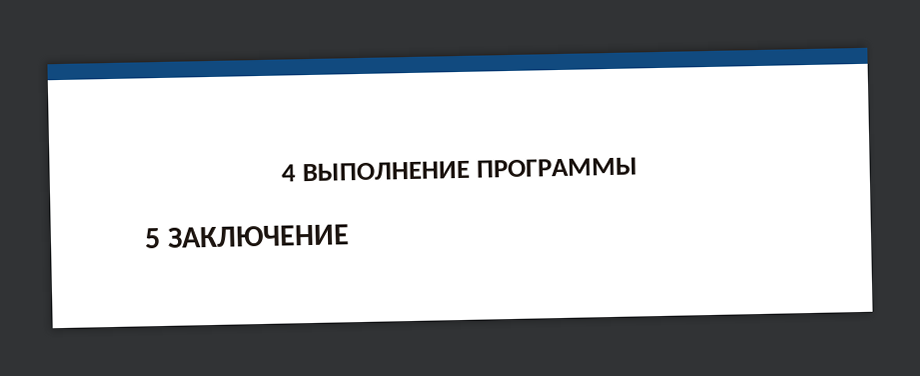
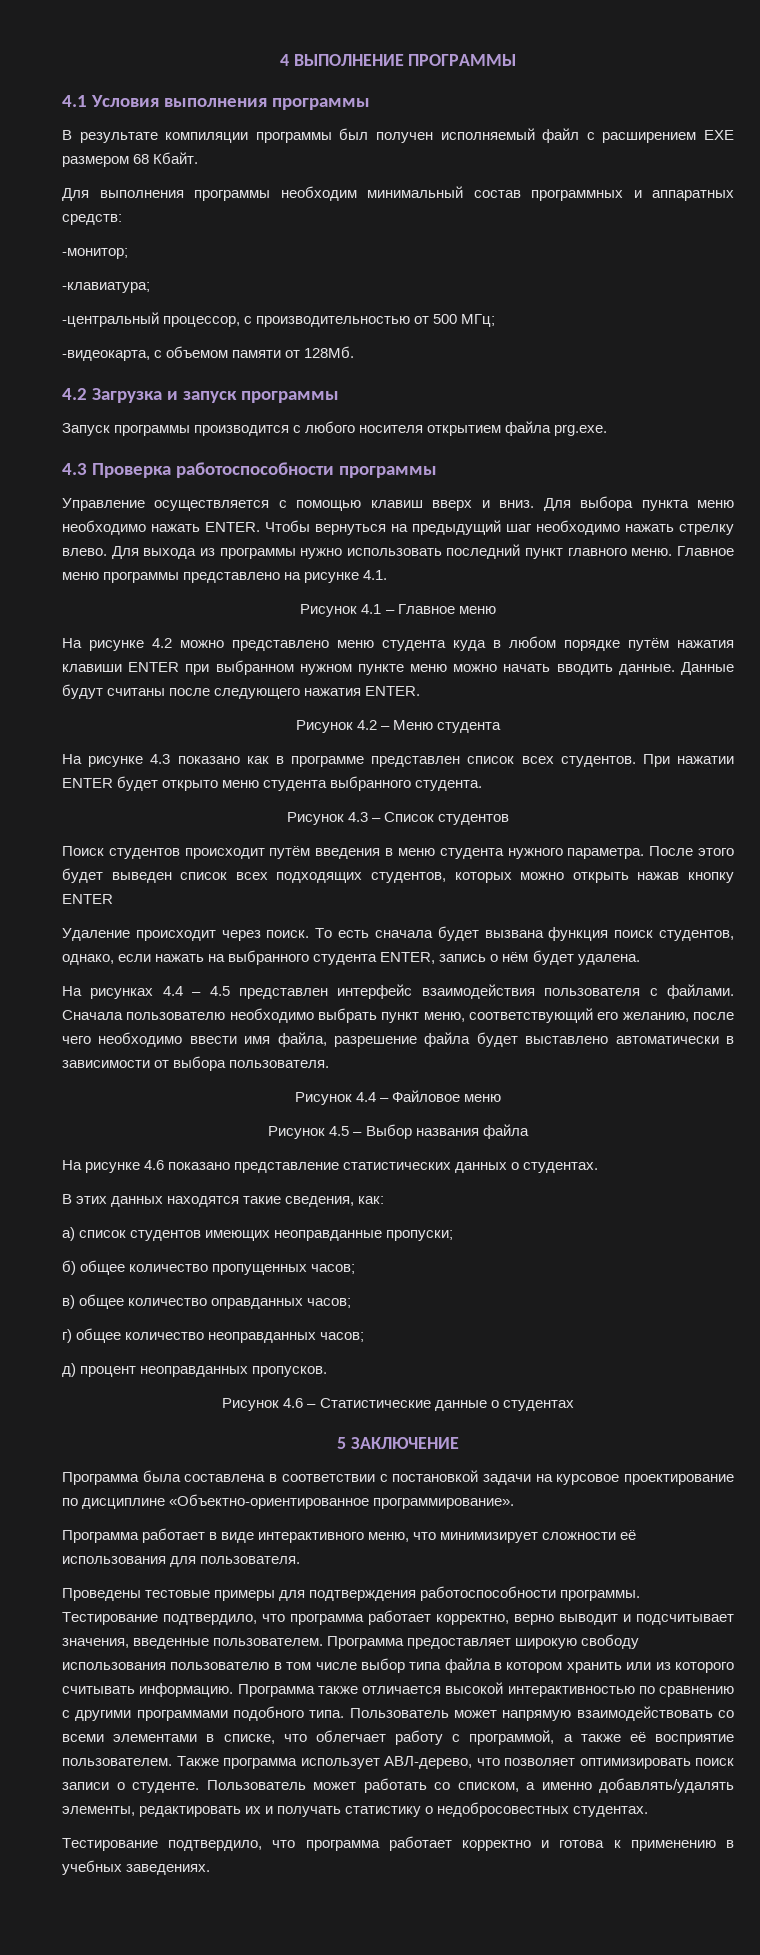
+ 4.1 Условия выполнения программы
+ В результате компиляции программы был получен исполняемый файл с расширением EXE размером 68 Кбайт.
+ Для выполнения программы необходим минимальный состав программных и аппаратных средств:
+ -монитор;
+ -клавиатура;
+ -центральный процессор, с производительностью от 500 МГц;
+ -видеокарта, с объемом памяти от 128Мб.
+ 4.2 Загрузка и запуск программы
+ Запуск программы производится с любого носителя открытием файла prg.exe.
+ 4.3 Проверка работоспособности программы
+ Управление осуществляется с помощью клавиш вверх и вниз. Для выбора пункта меню необходимо нажать ENTER. Чтобы вернуться на предыдущий шаг необходимо нажать стрелку влево. Для выхода из программы нужно использовать последний пункт главного меню. Главное меню программы представлено на рисунке 4.1.
+ Рисунок 4.1 – Главное меню
+ На рисунке 4.2 можно представлено меню студента куда в любом порядке путём нажатия клавиши ENTER при выбранном нужном пункте меню можно начать вводить данные. Данные будут считаны после следующего нажатия ENTER.
+ Рисунок 4.2 – Меню студента
+ На рисунке 4.3 показано как в программе представлен список всех студентов. При нажатии ENTER будет открыто меню студента выбранного студента.
+ Рисунок 4.3 – Список студентов
+ Поиск студентов происходит путём введения в меню студента нужного параметра. После этого будет выведен список всех подходящих студентов, которых можно открыть нажав кнопку ENTER
+ Удаление происходит через поиск. То есть сначала будет вызвана функция поиск студентов, однако, если нажать на выбранного студента ENTER, запись о нём будет удалена.
+ На рисунках 4.4 – 4.5 представлен интерфейс взаимодействия пользователя с файлами. Сначала пользователю необходимо выбрать пункт меню, соответствующий его желанию, после чего необходимо ввести имя файла, разрешение файла будет выставлено автоматически в зависимости от выбора пользователя.
+ Рисунок 4.4 – Файловое меню
+ Рисунок 4.5 – Выбор названия файла
+ На рисунке 4.6 показано представление статистических данных о студентах.
+ В этих данных находятся такие сведения, как:
+ а) список студентов имеющих неоправданные пропуски;
+ б) общее количество пропущенных часов;
+ в) общее количество оправданных часов;
+ г) общее количество неоправданных часов;
+ д) процент неоправданных пропусков.
+ Рисунок 4.6 – Статистические данные о студентах
  5 ЗАКЛЮЧЕНИЕ
+ Программа была составлена в соответствии с постановкой задачи на курсовое проектирование по дисциплине «Объектно-ориентированное программирование».
+ Программа работает в виде интерактивного меню, что минимизирует сложности её использования для пользователя.
+ Проведены тестовые примеры для подтверждения работоспособности программы. Тестирование подтвердило, что программа работает корректно, верно выводит и подсчитывает значения, введенные пользователем. Программа предоставляет широкую свободу использования пользователю в том числе выбор типа файла в котором хранить или из которого считывать информацию. Программа также отличается высокой интерактивностью по сравнению с другими программами подобного типа. Пользователь может напрямую взаимодействовать со всеми элементами в списке, что облегчает работу с программой, а также её восприятие пользователем. Также программа использует АВЛ-дерево, что позволяет оптимизировать поиск записи о студенте. Пользователь может работать со списком, а именно добавлять/удалять элементы, редактировать их и получать статистику о недобросовестных студентах.
+ Тестирование подтвердило, что программа работает корректно и готова к применению в учебных заведениях.

